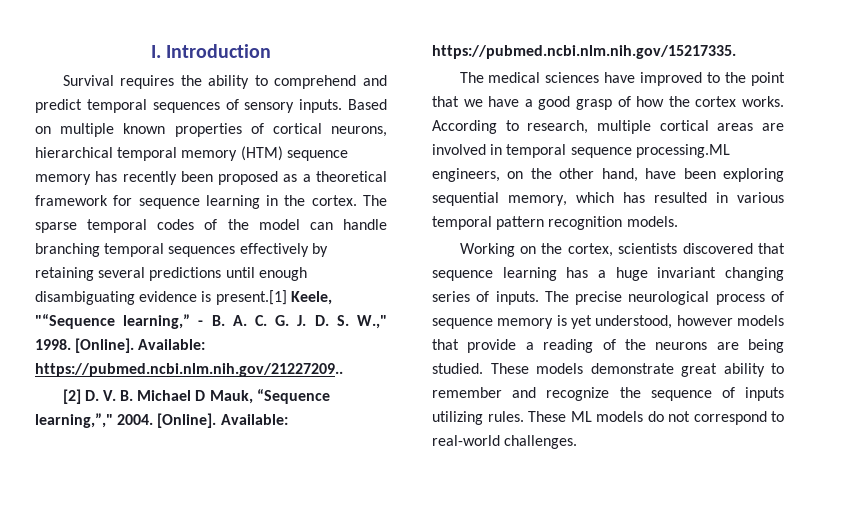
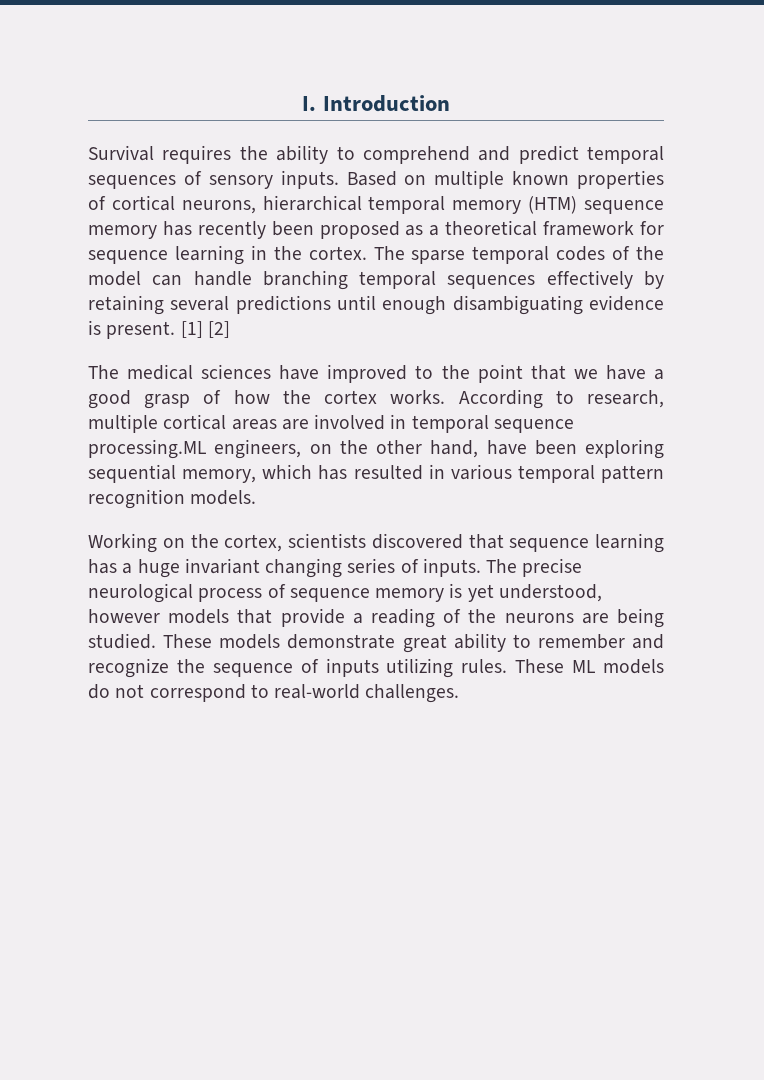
- The sparse temporal codes of the model can handle branching temporal sequences effectively by retaining several predictions until enough disambiguating evidence is present.[1] Keele, "“Sequence learning,” - B. A. C. G. J. D. S. W.," 1998. [Online]. Available: https://pubmed.ncbi.nlm.nih.gov/21227209..
- [2] D. V. B. Michael D Mauk, “Sequence learning,”," 2004. [Online]. Available: https://pubmed.ncbi.nlm.nih.gov/15217335.
+ The sparse temporal codes of the model can handle branching temporal sequences effectively by retaining several predictions until enough disambiguating evidence is present. [1] [2]

